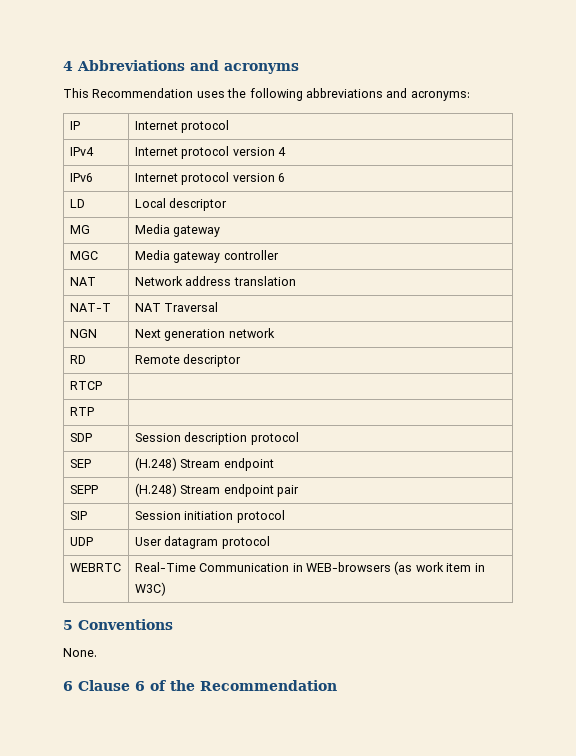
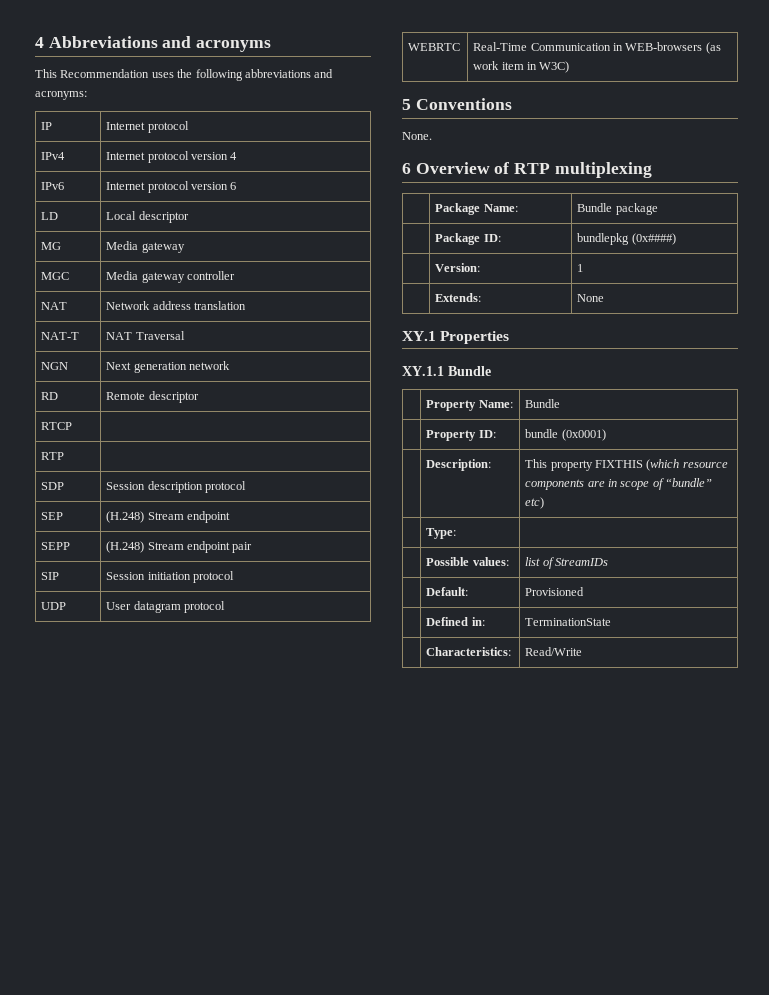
- 6 Clause 6 of the Recommendation
+ 6 Overview of RTP multiplexing
+ | Package Name: | Bundle package
+ | Package ID: | bundlepkg (0x####)
+ | Version: | 1
+ | Extends: | None
+ XY.1 Properties
+ XY.1.1 Bundle
+ | Property Name: | Bundle
+ | Property ID: | bundle (0x0001)
+ | Description: | This property FIXTHIS (which resource components are in scope of “bundle” etc)
+ | Type: |
+ | Possible values: | list of StreamIDs
+ | Default: | Provisioned
+ | Defined in: | TerminationState
+ | Characteristics: | Read/Write

